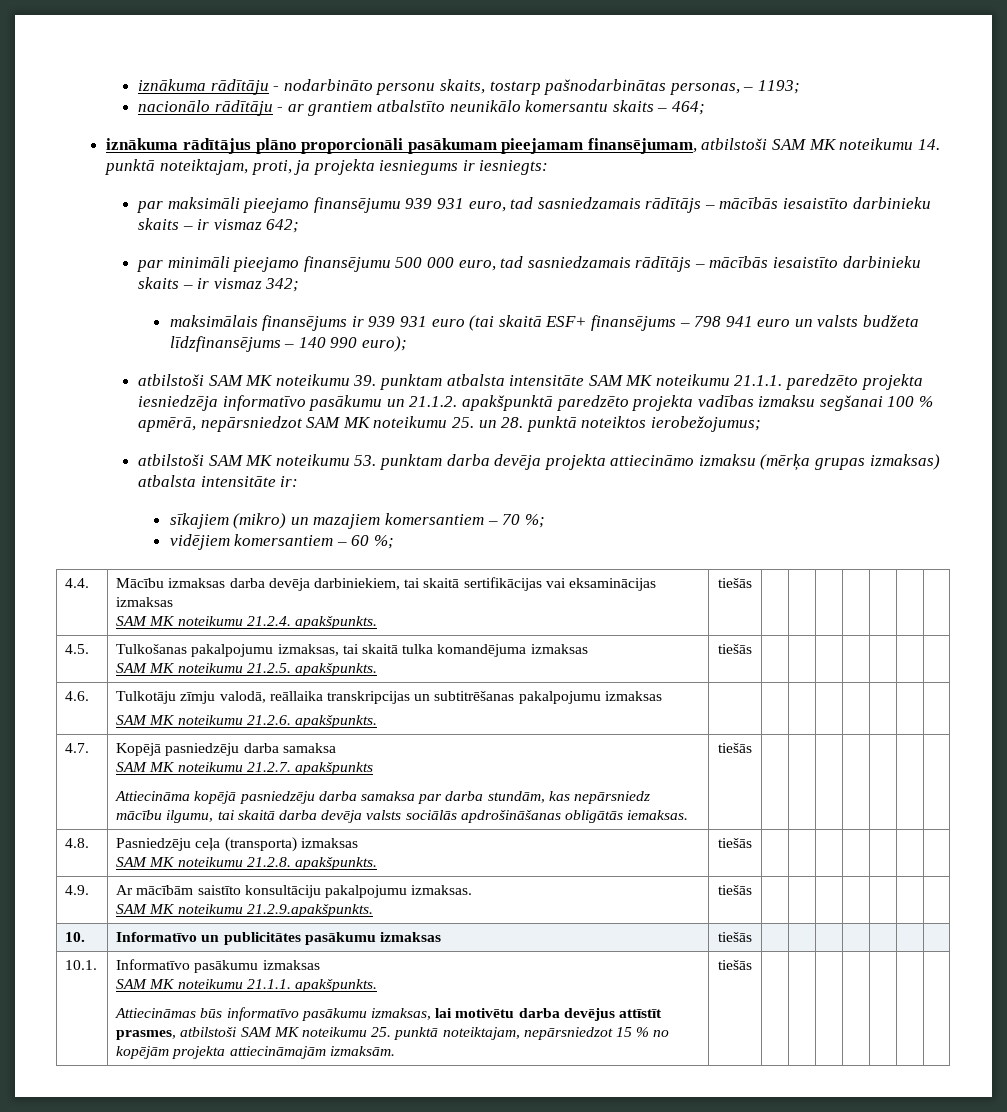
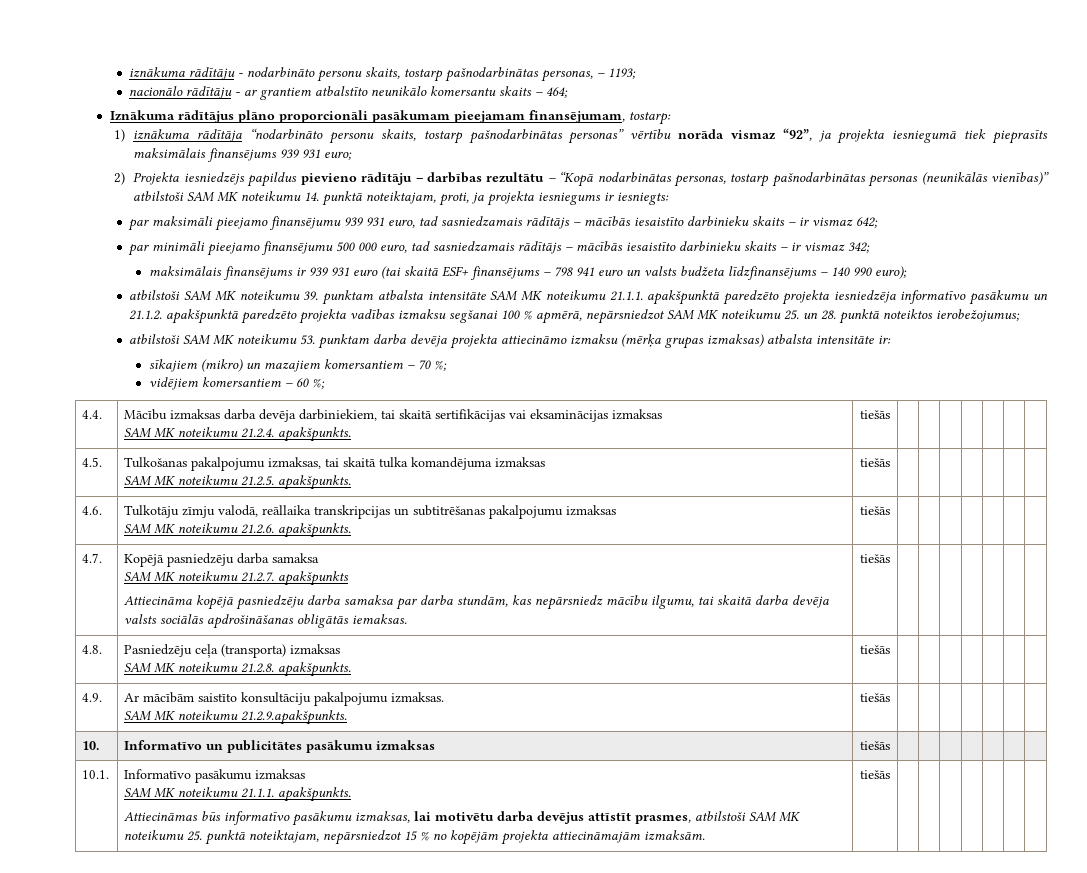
- iznākuma rādītājus plāno proporcionāli pasākumam pieejamam finansējumam, atbilstoši SAM MK noteikumu 14. punktā noteiktajam, proti, ja projekta iesniegums ir iesniegts:
+ Iznākuma rādītājus plāno proporcionāli pasākumam pieejamam finansējumam, tostarp:
+ 1) iznākuma rādītāja “nodarbināto personu skaits, tostarp pašnodarbinātas personas” vērtību norāda vismaz “92”, ja projekta iesniegumā tiek pieprasīts maksimālais finansējums 939 931 euro;
+ 2) Projekta iesniedzējs papildus pievieno rādītāju – darbības rezultātu – “Kopā nodarbinātas personas, tostarp pašnodarbinātas personas (neunikālās vienības)” atbilstoši SAM MK noteikumu 14. punktā noteiktajam, proti, ja projekta iesniegums ir iesniegts:
- atbilstoši SAM MK noteikumu 39. punktam atbalsta intensitāte SAM MK noteikumu 21.1.1. paredzēto projekta iesniedzēja informatīvo pasākumu un 21.1.2. apakšpunktā paredzēto projekta vadības izmaksu segšanai 100 % apmērā, nepārsniedzot SAM MK noteikumu 25. un 28. punktā noteiktos ierobežojumus;
+ atbilstoši SAM MK noteikumu 39. punktam atbalsta intensitāte SAM MK noteikumu 21.1.1. apakšpunktā paredzēto projekta iesniedzēja informatīvo pasākumu un 21.1.2. apakšpunktā paredzēto projekta vadības izmaksu segšanai 100 % apmērā, nepārsniedzot SAM MK noteikumu 25. un 28. punktā noteiktos ierobežojumus;
  4.6. | Tulkotāju zīmju valodā, reāllaika transkripcijas un subtitrēšanas pakalpojumu izmaksas
- SAM MK noteikumu 21.2.6. apakšpunkts. | | | | | | | |
+ SAM MK noteikumu 21.2.6. apakšpunkts. | tiešās | | | | | | |

